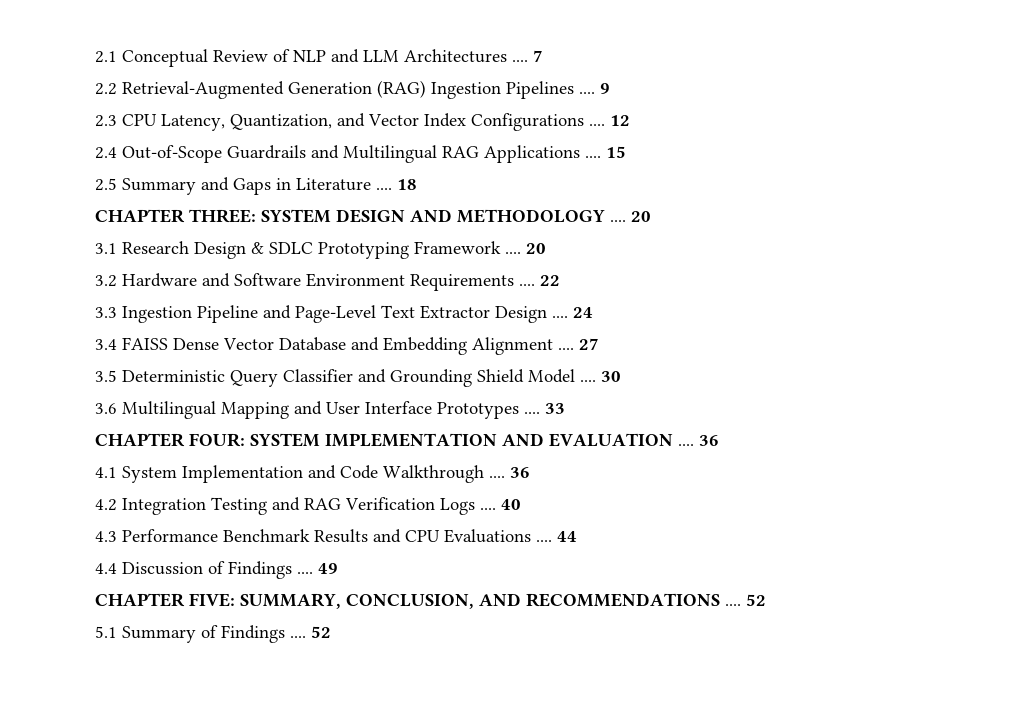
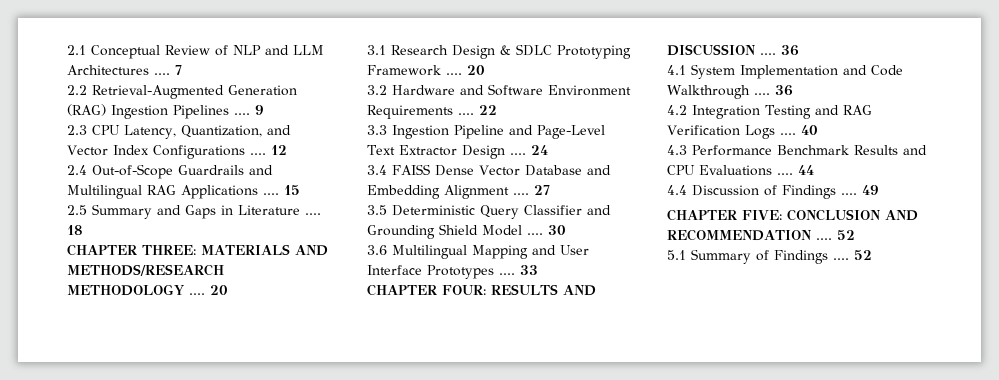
- CHAPTER THREE: SYSTEM DESIGN AND METHODOLOGY ....
+ CHAPTER THREE: MATERIALS AND METHODS/RESEARCH METHODOLOGY ....
- CHAPTER FOUR: SYSTEM IMPLEMENTATION AND EVALUATION ....
+ CHAPTER FOUR: RESULTS AND DISCUSSION ....
- CHAPTER FIVE: SUMMARY, CONCLUSION, AND RECOMMENDATIONS ....
+ CHAPTER FIVE: CONCLUSION AND RECOMMENDATION ....

